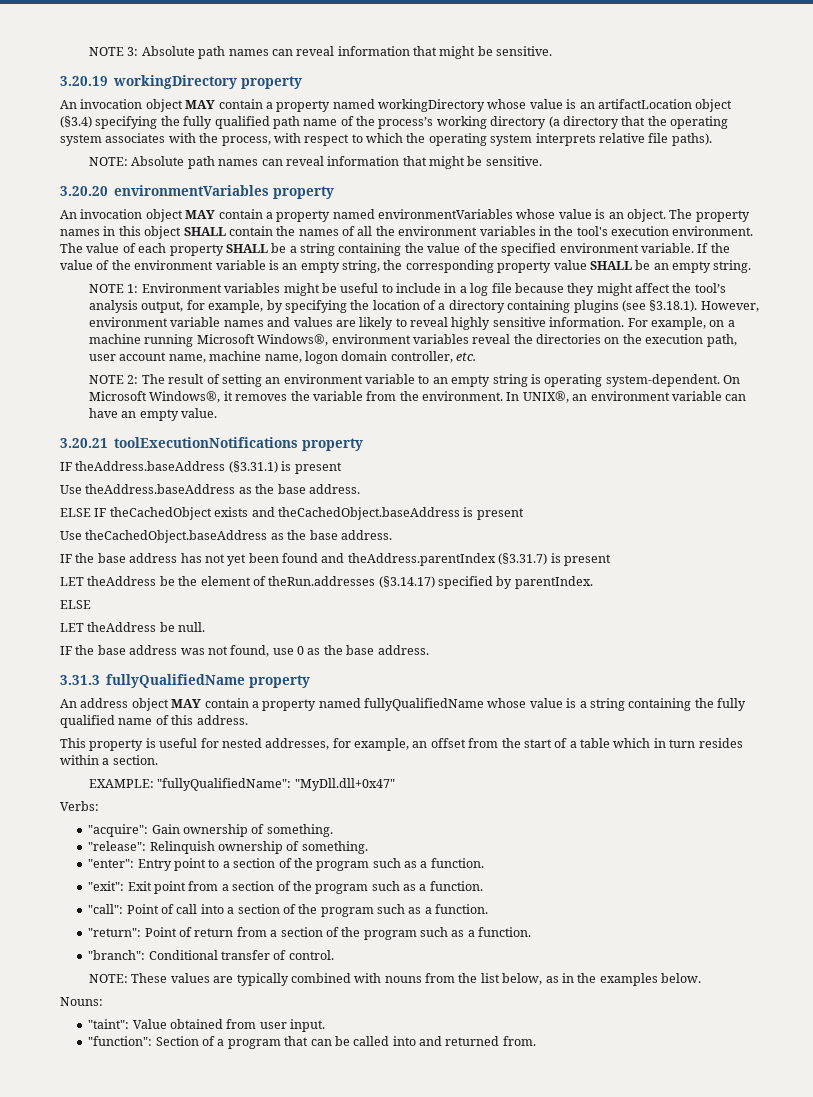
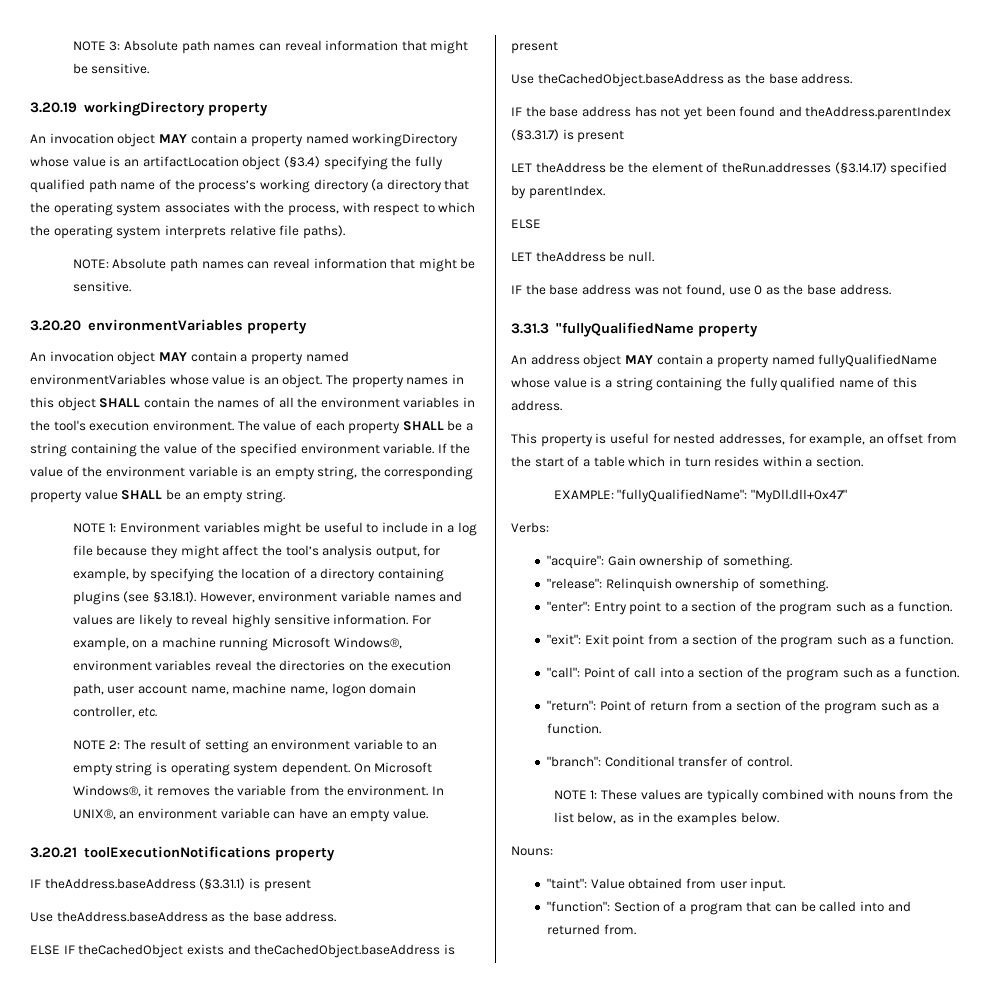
- NOTE 2: The result of setting an environment variable to an empty string is operating system-dependent.
+ NOTE 2: The result of setting an environment variable to an empty string is operating system dependent.
- 3.31.3 fullyQualifiedName property
+ 3.31.3 "fullyQualifiedName property
- NOTE: These values are typically combined with nouns from the list below, as in the examples below.
+ NOTE 1: These values are typically combined with nouns from the list below, as in the examples below.

